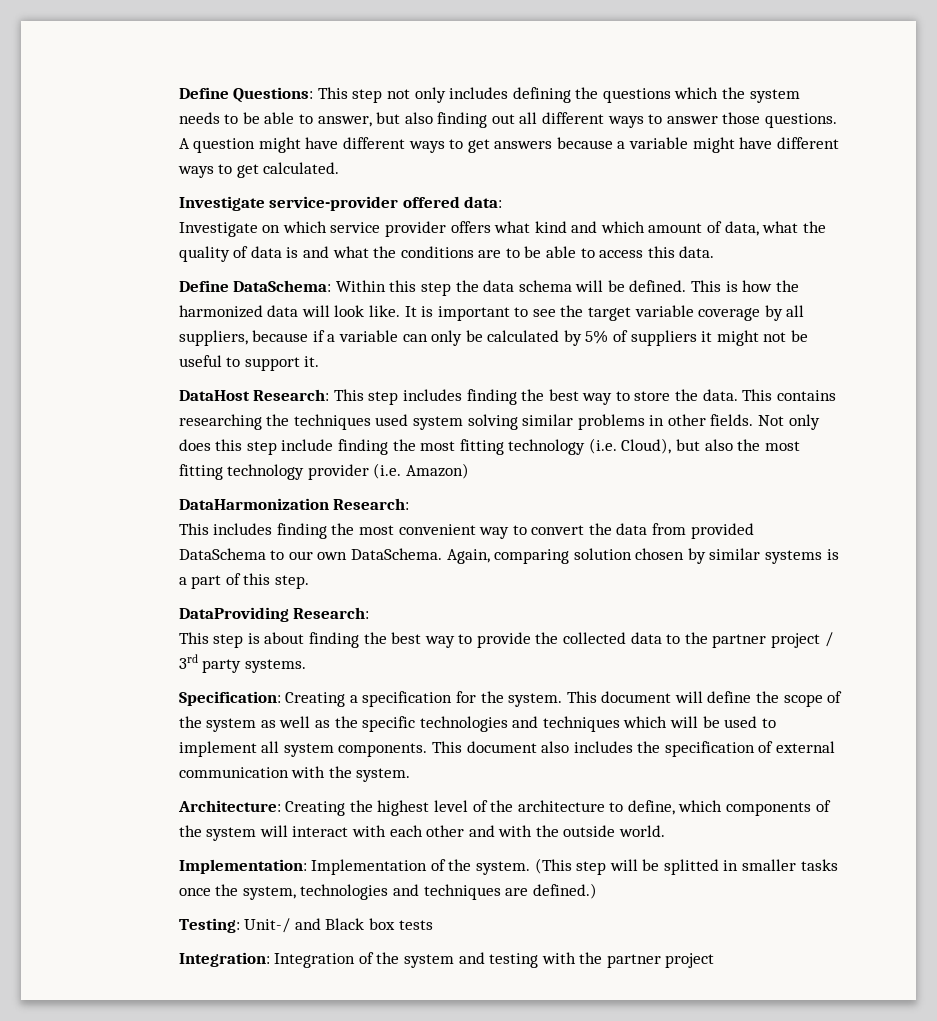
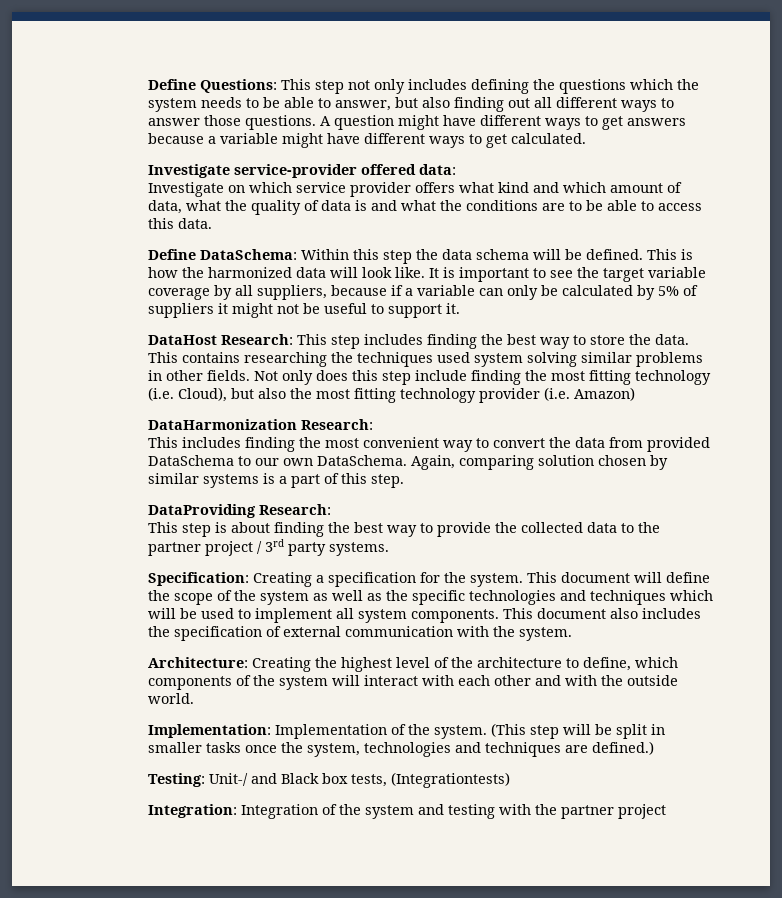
- (This step will be splitted in smaller tasks once the system, technologies and techniques are defined.)
+ (This step will be split in smaller tasks once the system, technologies and techniques are defined.)
- Testing: Unit-/ and Black box tests
+ Testing: Unit-/ and Black box tests, (Integrationtests)

